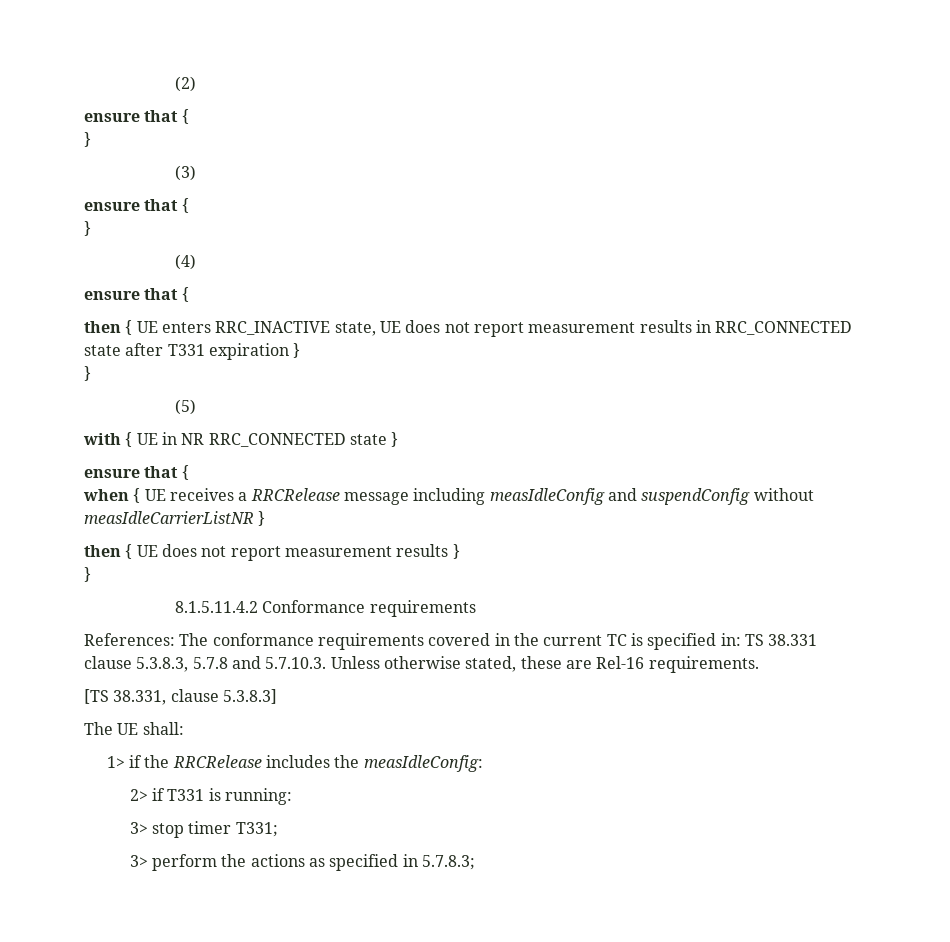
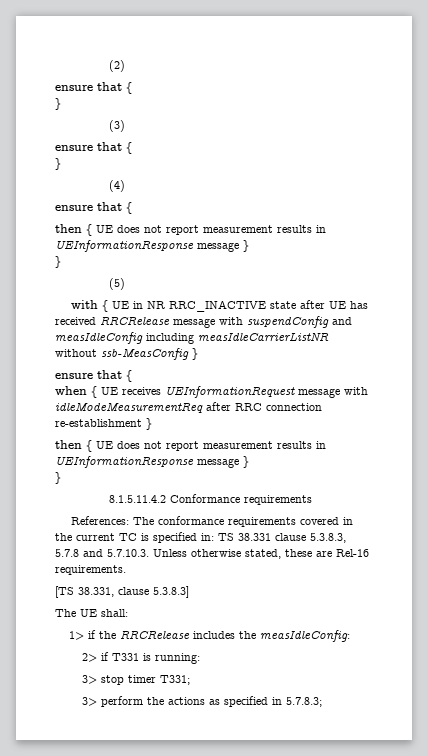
  (4)
  ensure that {
- then { UE enters RRC_INACTIVE state, UE does not report measurement results in RRC_CONNECTED state after T331 expiration }
+ then { UE does not report measurement results in UEInformationResponse message }
- with { UE in NR RRC_CONNECTED state }
+ with { UE in NR RRC_INACTIVE state after UE has received RRCRelease message with suspendConfig and measIdleConfig including measIdleCarrierListNR without ssb-MeasConfig }
- when { UE receives a RRCRelease message including measIdleConfig and suspendConfig without measIdleCarrierListNR }
- then { UE does not report measurement results }
+ when { UE receives UEInformationRequest message with idleModeMeasurementReq after RRC connection re-establishment }
+ then { UE does not report measurement results in UEInformationResponse message }

